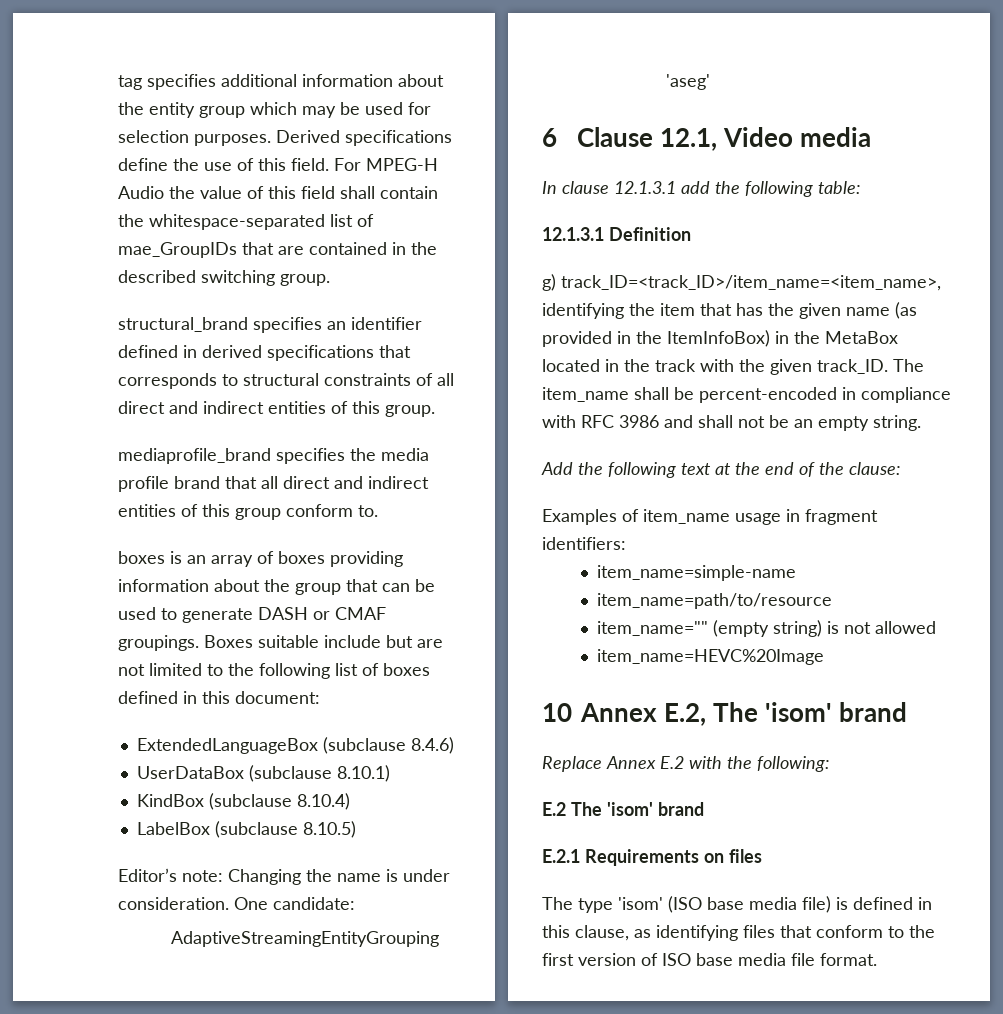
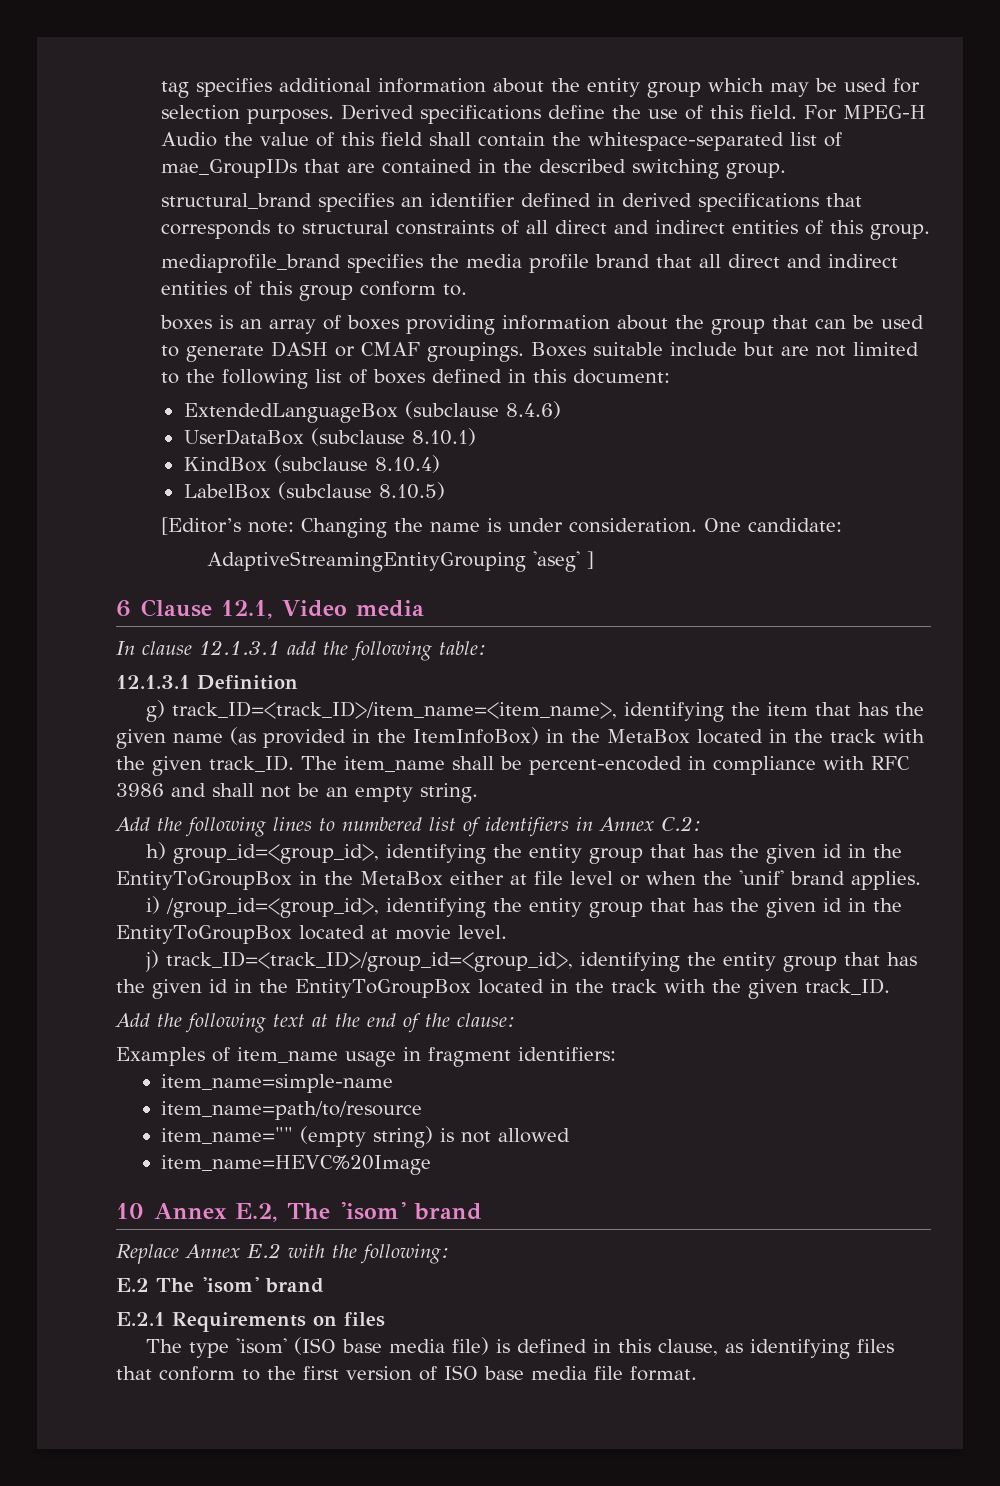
- Editor’s note: Changing the name is under consideration.
+ [Editor’s note: Changing the name is under consideration.
- AdaptiveStreamingEntityGrouping 'aseg'
+ AdaptiveStreamingEntityGrouping 'aseg' ]
+ Add the following lines to numbered list of identifiers in Annex C.2:
+ h) group_id=<group_id>, identifying the entity group that has the given id in the EntityToGroupBox in the MetaBox either at file level or when the 'unif' brand applies.
+ i) /group_id=<group_id>, identifying the entity group that has the given id in the EntityToGroupBox located at movie level.
+ j) track_ID=<track_ID>/group_id=<group_id>, identifying the entity group that has the given id in the EntityToGroupBox located in the track with the given track_ID.

